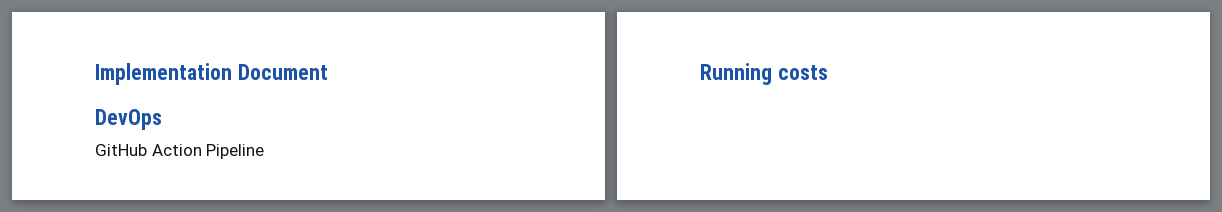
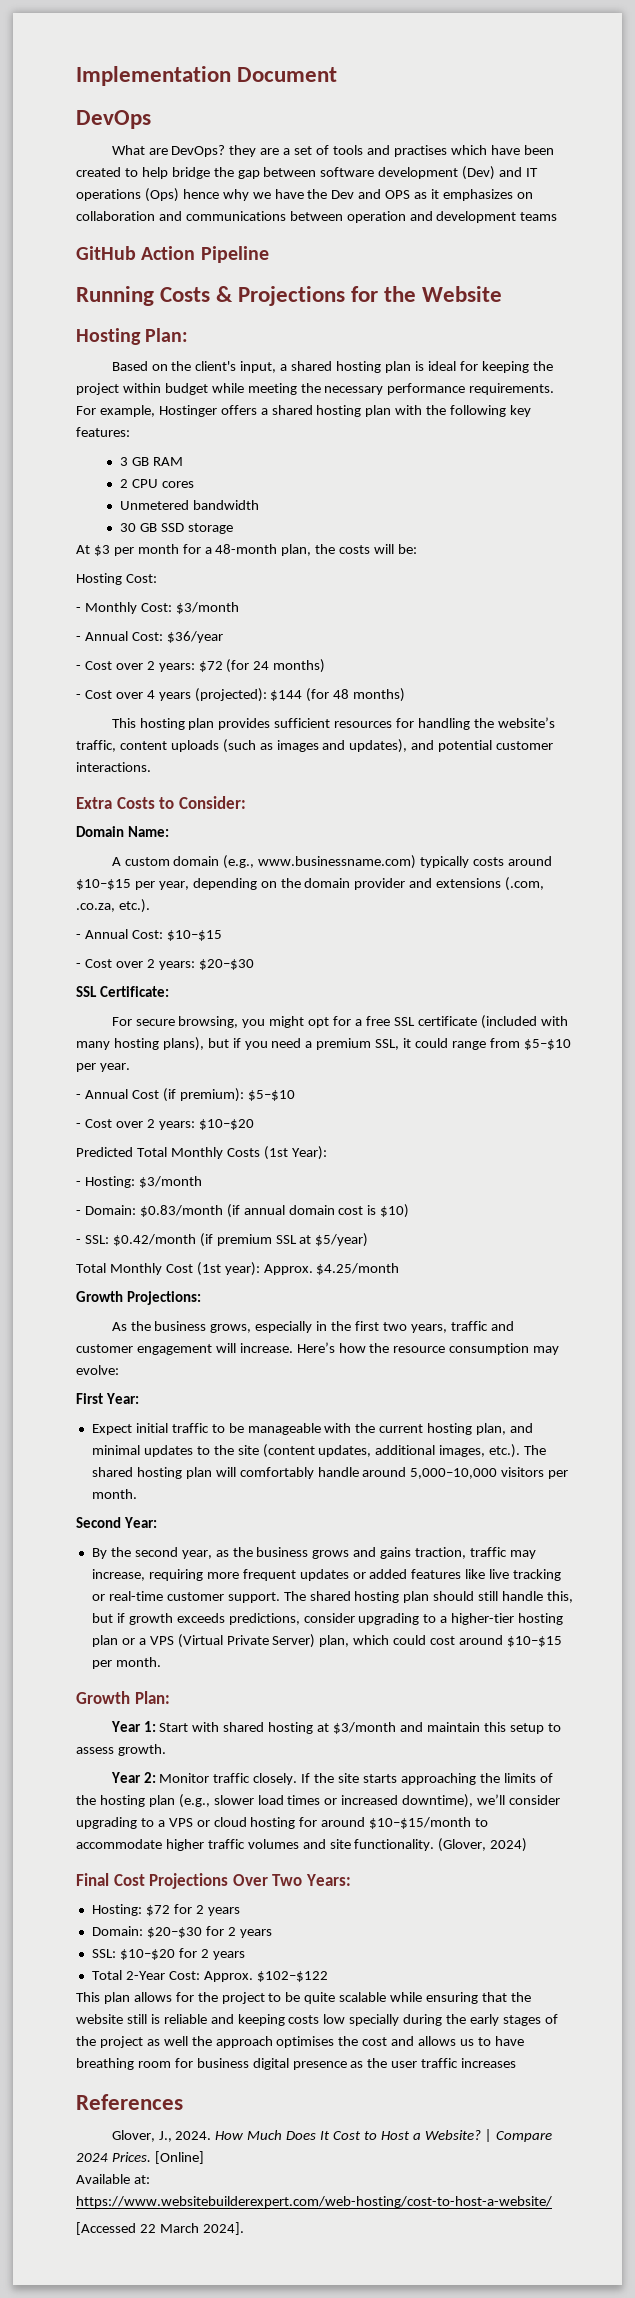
+ What are DevOps? they are a set of tools and practises which have been created to help bridge the gap between software development (Dev) and IT operations (Ops) hence why we have the Dev and OPS as it emphasizes on collaboration and communications between operation and development teams
  GitHub Action Pipeline
- Running costs
+ Running Costs & Projections for the Website
+ Hosting Plan:
+ Based on the client's input, a shared hosting plan is ideal for keeping the project within budget while meeting the necessary performance requirements. For example, Hostinger offers a shared hosting plan with the following key features:
+ 3 GB RAM
+ 2 CPU cores
+ Unmetered bandwidth
+ 30 GB SSD storage
+ At $3 per month for a 48-month plan, the costs will be:
+ Hosting Cost:
+ - Monthly Cost: $3/month
+ - Annual Cost: $36/year
+ - Cost over 2 years: $72 (for 24 months)
+ - Cost over 4 years (projected): $144 (for 48 months)
+ This hosting plan provides sufficient resources for handling the website’s traffic, content uploads (such as images and updates), and potential customer interactions.
+ Extra Costs to Consider:
+ Domain Name:
+ A custom domain (e.g., www.businessname.com) typically costs around $10–$15 per year, depending on the domain provider and extensions (.com, .co.za, etc.).
+ - Annual Cost: $10–$15
+ - Cost over 2 years: $20–$30
+ SSL Certificate:
+ For secure browsing, you might opt for a free SSL certificate (included with many hosting plans), but if you need a premium SSL, it could range from $5–$10 per year.
+ - Annual Cost (if premium): $5–$10
+ - Cost over 2 years: $10–$20
+ Predicted Total Monthly Costs (1st Year):
+ - Hosting: $3/month
+ - Domain: $0.83/month (if annual domain cost is $10)
+ - SSL: $0.42/month (if premium SSL at $5/year)
+ Total Monthly Cost (1st year): Approx. $4.25/month
+ Growth Projections:
+ As the business grows, especially in the first two years, traffic and customer engagement will increase. Here’s how the resource consumption may evolve:
+ First Year:
+ Expect initial traffic to be manageable with the current hosting plan, and minimal updates to the site (content updates, additional images, etc.). The shared hosting plan will comfortably handle around 5,000–10,000 visitors per month.
+ Second Year:
+ By the second year, as the business grows and gains traction, traffic may increase, requiring more frequent updates or added features like live tracking or real-time customer support. The shared hosting plan should still handle this, but if growth exceeds predictions, consider upgrading to a higher-tier hosting plan or a VPS (Virtual Private Server) plan, which could cost around $10–$15 per month.
+ Growth Plan:
+ Year 1: Start with shared hosting at $3/month and maintain this setup to assess growth.
+ Year 2: Monitor traffic closely. If the site starts approaching the limits of the hosting plan (e.g., slower load times or increased downtime), we’ll consider upgrading to a VPS or cloud hosting for around $10–$15/month to accommodate higher traffic volumes and site functionality. (Glover, 2024)
+ Final Cost Projections Over Two Years:
+ Hosting: $72 for 2 years
+ Domain: $20–$30 for 2 years
+ SSL: $10–$20 for 2 years
+ Total 2-Year Cost: Approx. $102–$122
+ This plan allows for the project to be quite scalable while ensuring that the website still is reliable and keeping costs low specially during the early stages of the project as well the approach optimises the cost and allows us to have breathing room for business digital presence as the user traffic increases
+ References
+ Glover, J., 2024. How Much Does It Cost to Host a Website? | Compare 2024 Prices. [Online]
+ Available at: https://www.websitebuilderexpert.com/web-hosting/cost-to-host-a-website/
+ [Accessed 22 March 2024].

